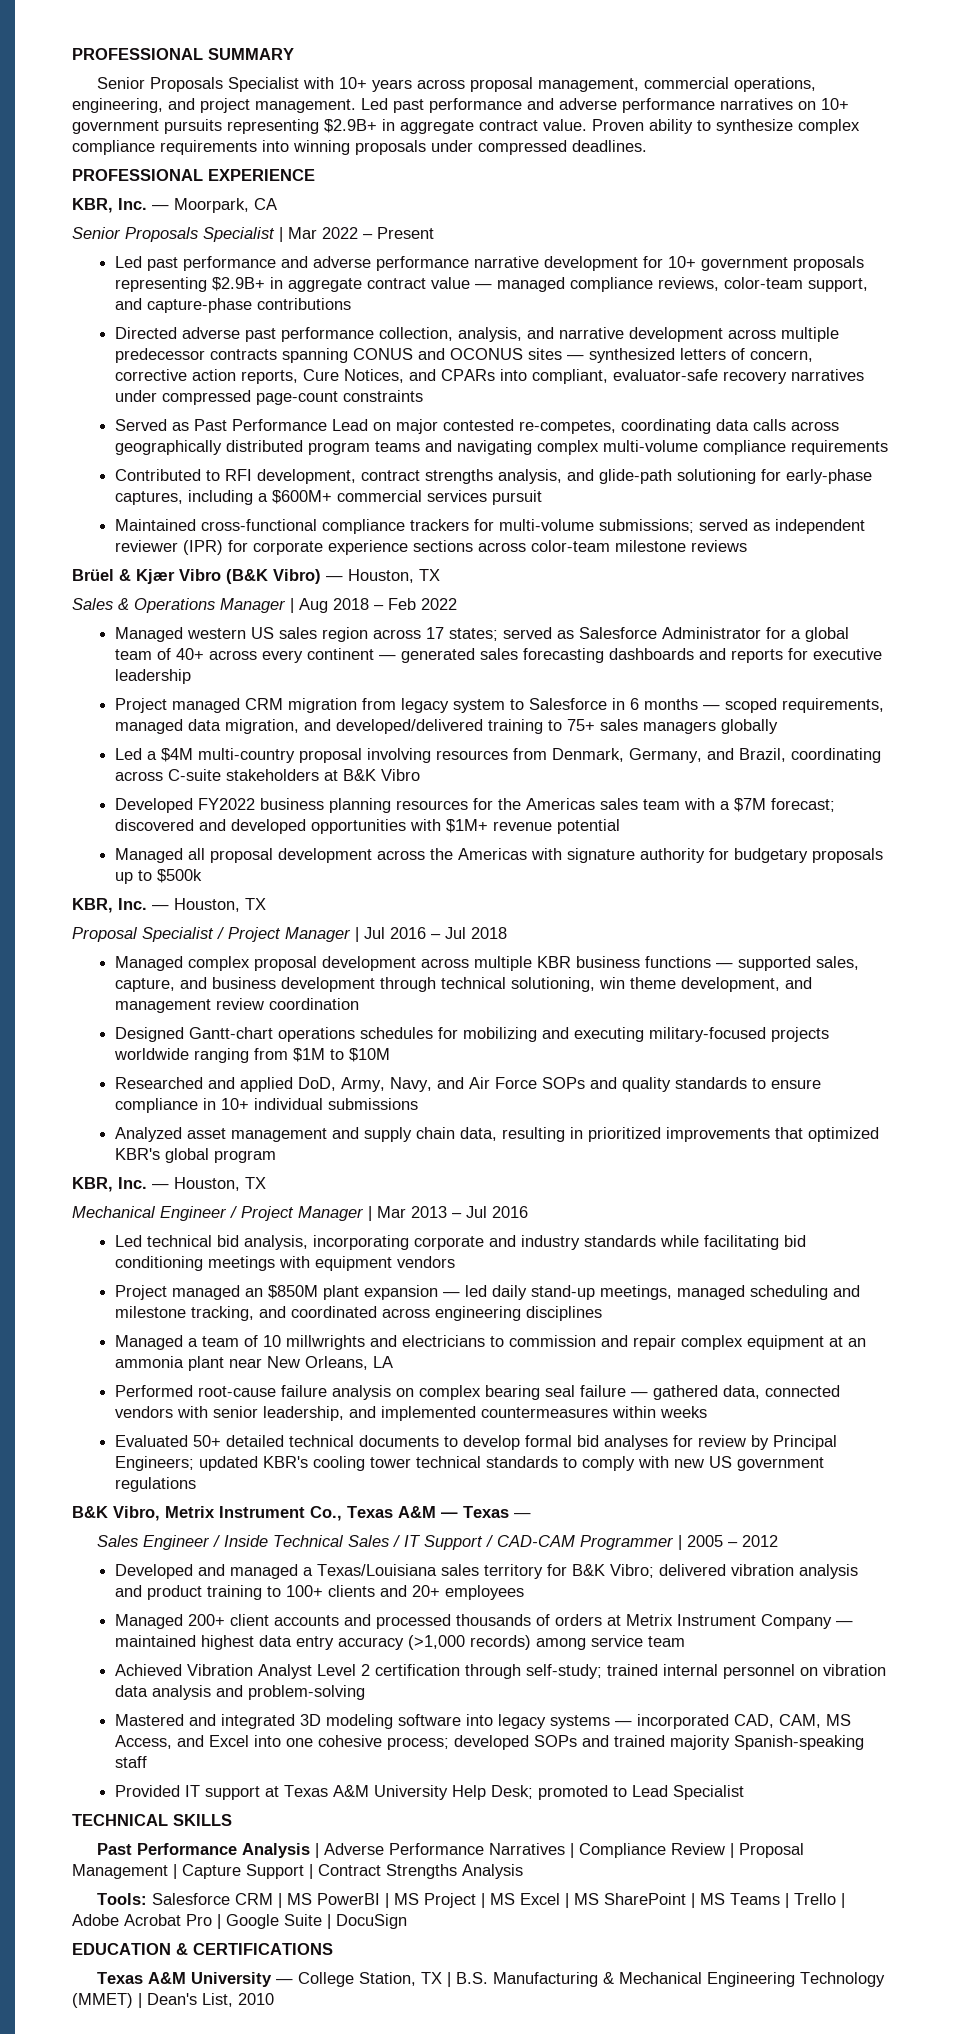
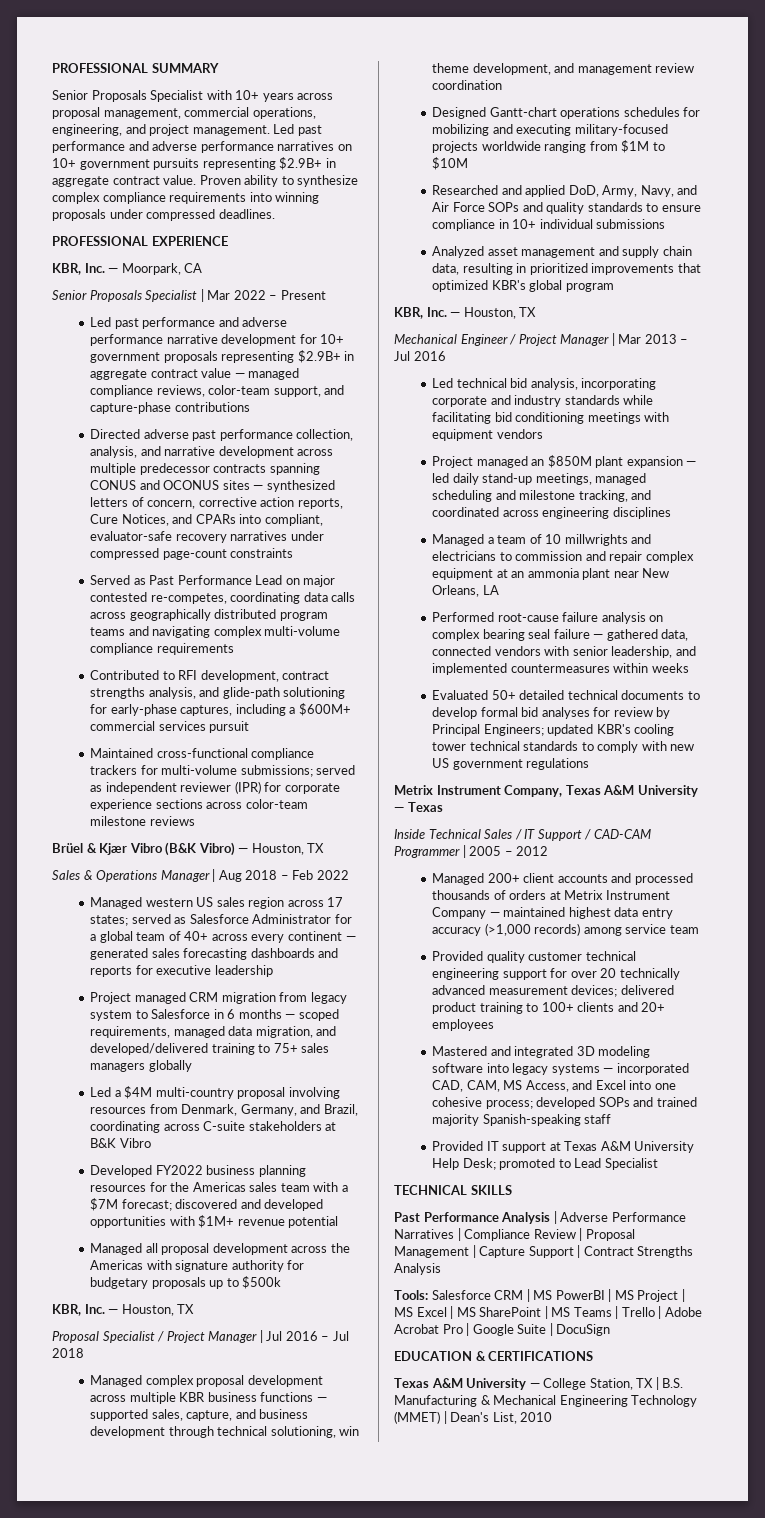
- B&K Vibro, Metrix Instrument Co., Texas A&M — Texas —
- Sales Engineer / Inside Technical Sales / IT Support / CAD-CAM Programmer | 2005 – 2012
+ Metrix Instrument Company, Texas A&M University — Texas
+ Inside Technical Sales / IT Support / CAD-CAM Programmer | 2005 – 2012
- Developed and managed a Texas/Louisiana sales territory for B&K Vibro; delivered vibration analysis and product training to 100+ clients and 20+ employees
- Achieved Vibration Analyst Level 2 certification through self-study; trained internal personnel on vibration data analysis and problem-solving
+ Provided quality customer technical engineering support for over 20 technically advanced measurement devices; delivered product training to 100+ clients and 20+ employees

